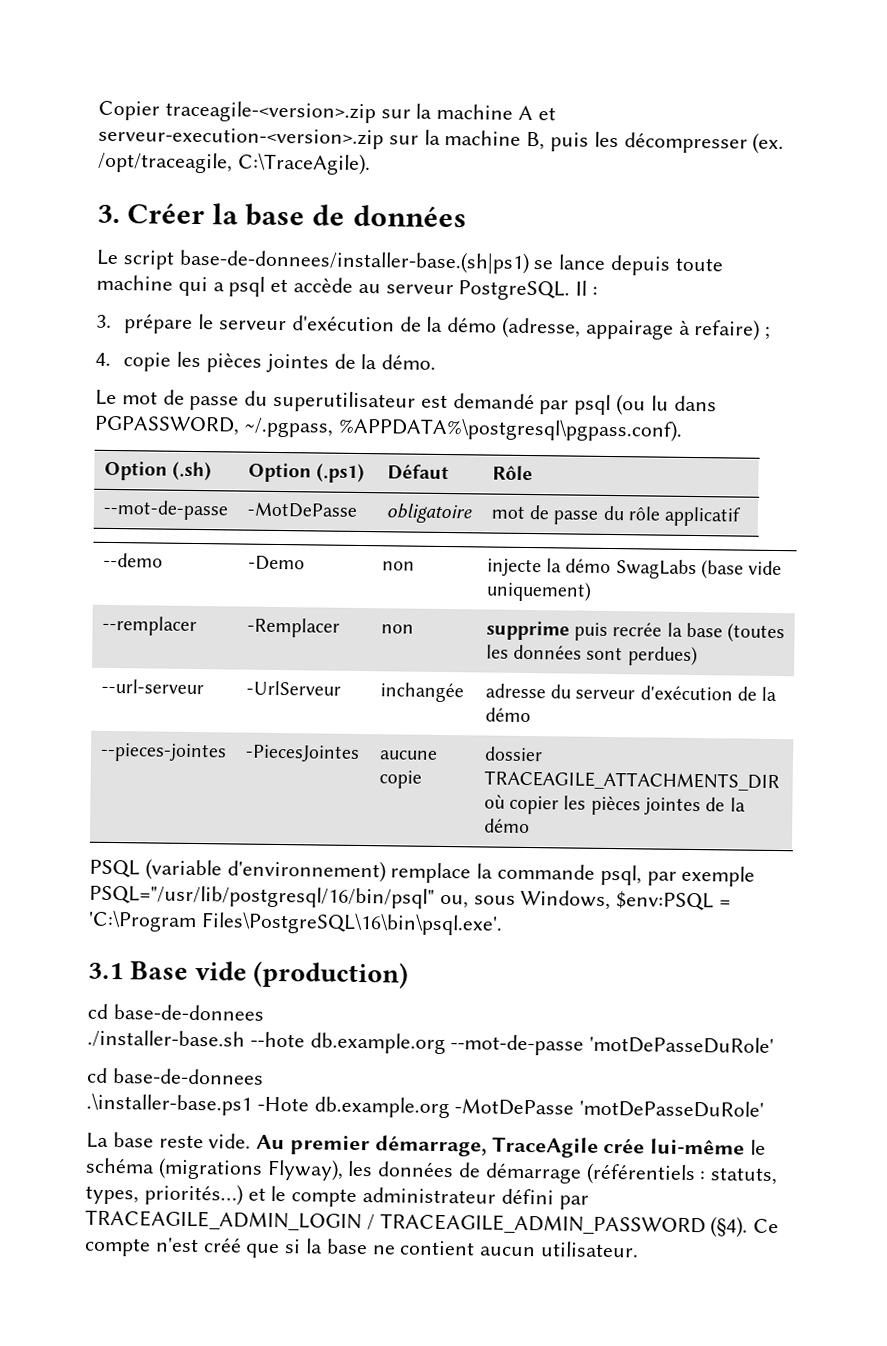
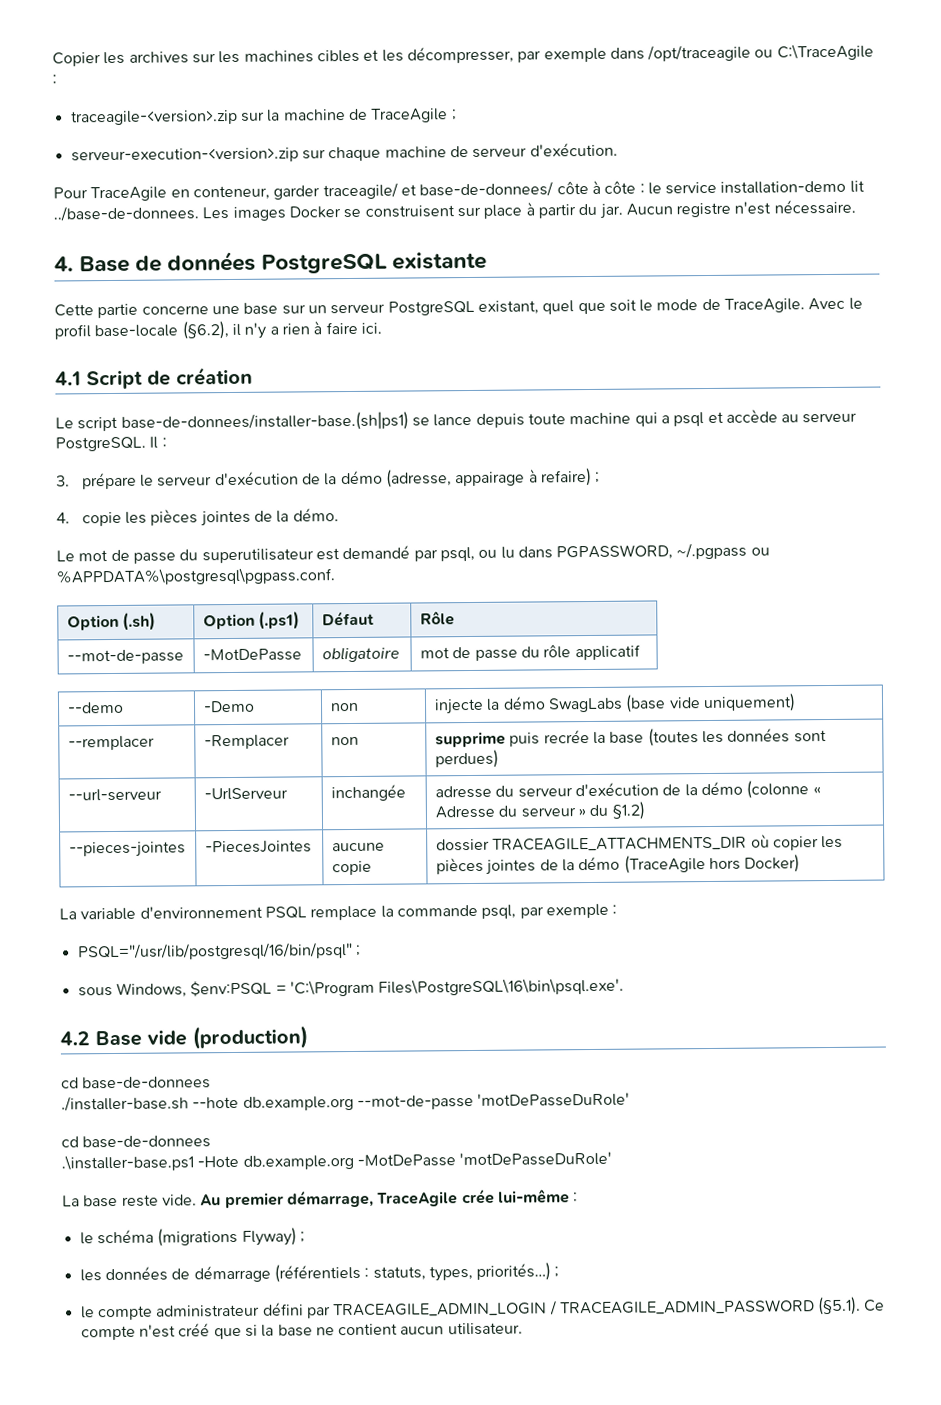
- Copier traceagile-<version>.zip sur la machine A et serveur-execution-<version>.zip sur la machine B, puis les décompresser (ex. /opt/traceagile, C:\TraceAgile).
- 3. Créer la base de données
+ Copier les archives sur les machines cibles et les décompresser, par exemple dans /opt/traceagile ou C:\TraceAgile :
+ traceagile-<version>.zip sur la machine de TraceAgile ;
+ serveur-execution-<version>.zip sur chaque machine de serveur d'exécution.
+ Pour TraceAgile en conteneur, garder traceagile/ et base-de-donnees/ côte à côte : le service installation-demo lit ../base-de-donnees. Les images Docker se construisent sur place à partir du jar. Aucun registre n'est nécessaire.
+ 4. Base de données PostgreSQL existante
+ Cette partie concerne une base sur un serveur PostgreSQL existant, quel que soit le mode de TraceAgile. Avec le profil base-locale (§6.2), il n'y a rien à faire ici.
+ 4.1 Script de création
- Le mot de passe du superutilisateur est demandé par psql (ou lu dans PGPASSWORD, ~/.pgpass, %APPDATA%\postgresql\pgpass.conf).
+ Le mot de passe du superutilisateur est demandé par psql, ou lu dans PGPASSWORD, ~/.pgpass ou %APPDATA%\postgresql\pgpass.conf.
- --url-serveur | -UrlServeur | inchangée | adresse du serveur d'exécution de la démo
+ --url-serveur | -UrlServeur | inchangée | adresse du serveur d'exécution de la démo (colonne « Adresse du serveur » du §1.2)
- --pieces-jointes | -PiecesJointes | aucune copie | dossier TRACEAGILE_ATTACHMENTS_DIR où copier les pièces jointes de la démo
- PSQL (variable d'environnement) remplace la commande psql, par exemple PSQL="/usr/lib/postgresql/16/bin/psql" ou, sous Windows, $env:PSQL = 'C:\Program Files\PostgreSQL\16\bin\psql.exe'.
+ --pieces-jointes | -PiecesJointes | aucune copie | dossier TRACEAGILE_ATTACHMENTS_DIR où copier les pièces jointes de la démo (TraceAgile hors Docker)
+ La variable d'environnement PSQL remplace la commande psql, par exemple :
+ PSQL="/usr/lib/postgresql/16/bin/psql" ;
+ sous Windows, $env:PSQL = 'C:\Program Files\PostgreSQL\16\bin\psql.exe'.
- 3.1 Base vide (production)
+ 4.2 Base vide (production)
- Au premier démarrage, TraceAgile crée lui-même le schéma (migrations Flyway), les données de démarrage (référentiels : statuts, types, priorités…) et le compte administrateur défini par TRACEAGILE_ADMIN_LOGIN / TRACEAGILE_ADMIN_PASSWORD (§4). Ce compte n'est créé que si la base ne contient aucun utilisateur.
+ Au premier démarrage, TraceAgile crée lui-même :
+ le schéma (migrations Flyway) ;
+ les données de démarrage (référentiels : statuts, types, priorités…) ;
+ le compte administrateur défini par TRACEAGILE_ADMIN_LOGIN / TRACEAGILE_ADMIN_PASSWORD (§5.1). Ce compte n'est créé que si la base ne contient aucun utilisateur.

